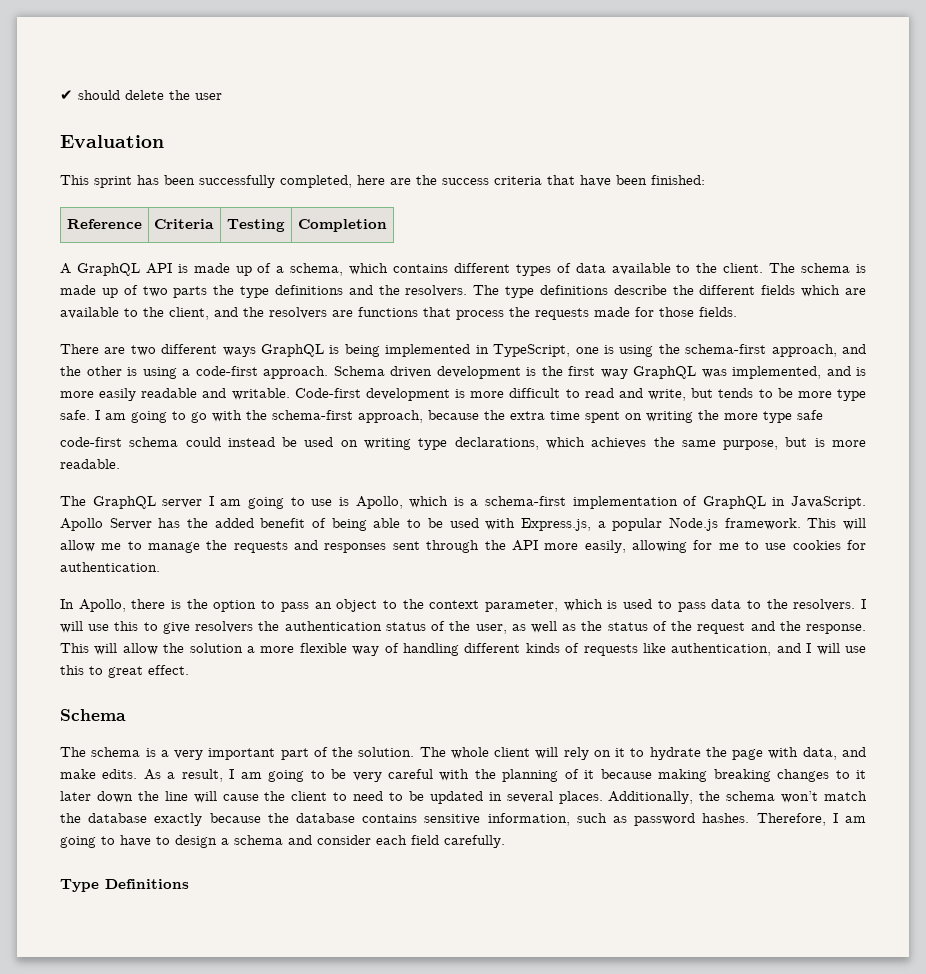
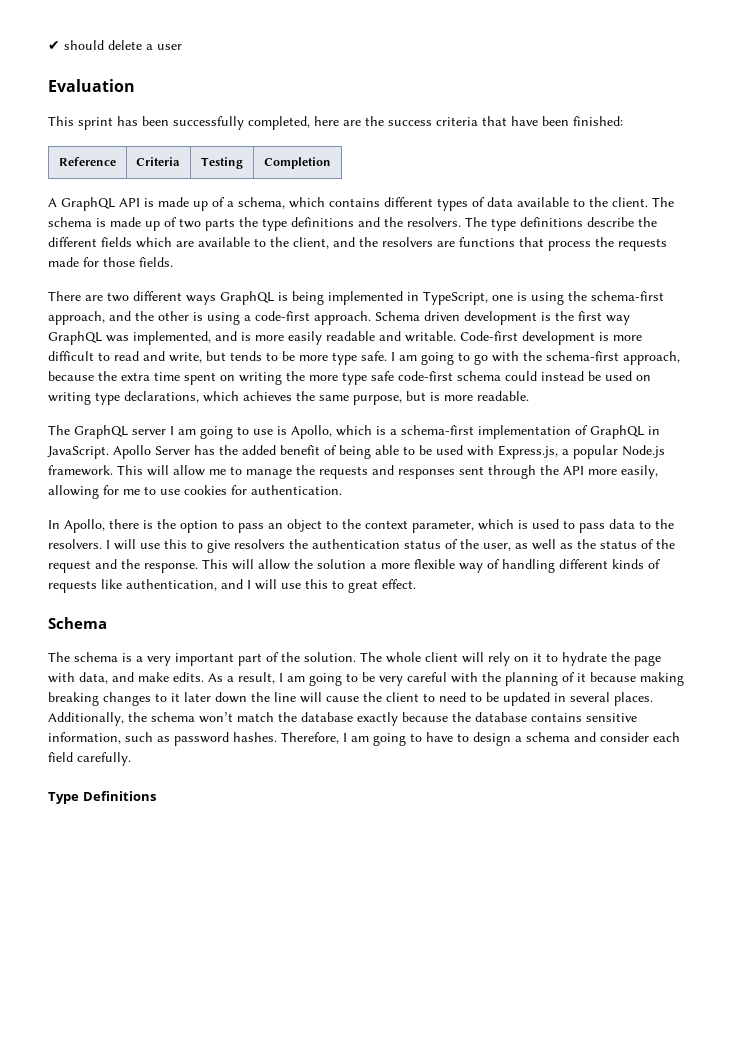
- ✔ should delete the user
+ ✔ should delete a user
- I am going to go with the schema-first approach, because the extra time spent on writing the more type safe
- code-first schema could instead be used on writing type declarations, which achieves the same purpose, but is more readable.
+ I am going to go with the schema-first approach, because the extra time spent on writing the more type safe code-first schema could instead be used on writing type declarations, which achieves the same purpose, but is more readable.

